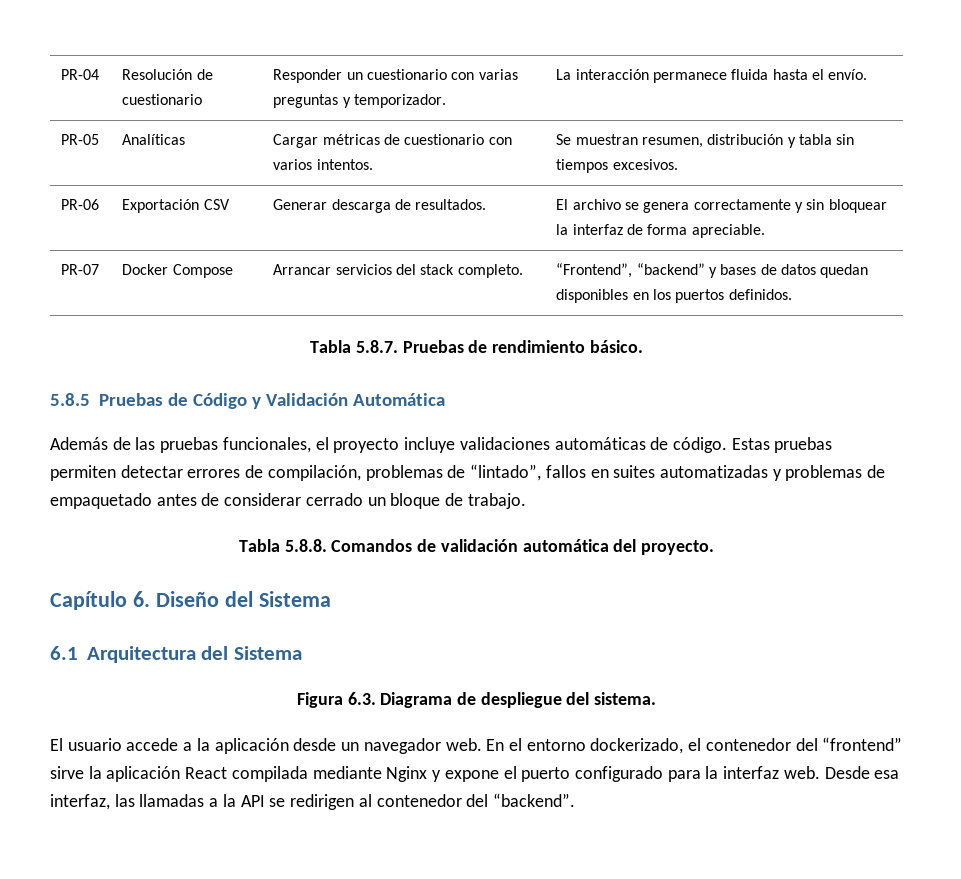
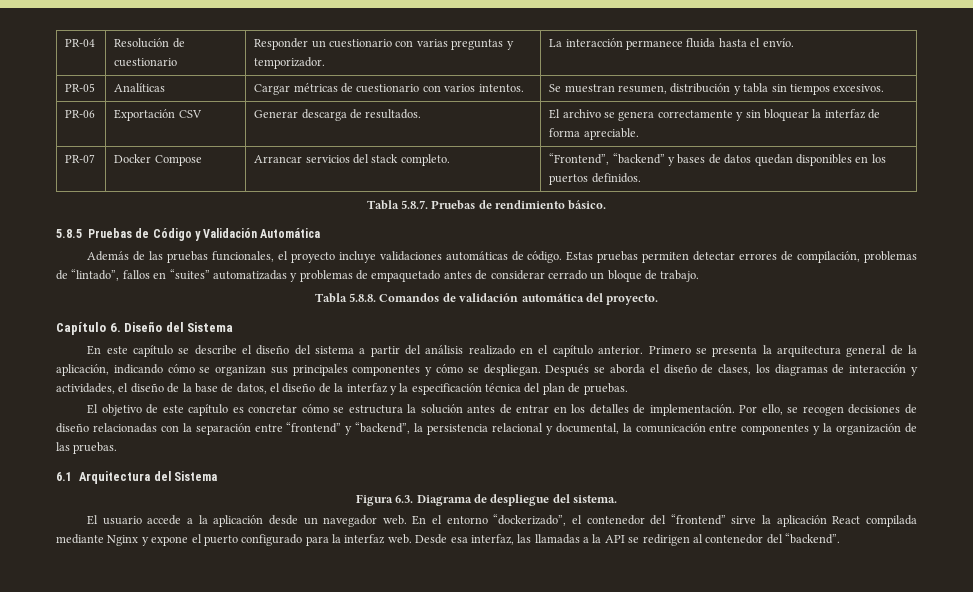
- Estas pruebas permiten detectar errores de compilación, problemas de “lintado”, fallos en suites automatizadas y problemas de empaquetado antes de considerar cerrado un bloque de trabajo.
+ Estas pruebas permiten detectar errores de compilación, problemas de “lintado”, fallos en “suites” automatizadas y problemas de empaquetado antes de considerar cerrado un bloque de trabajo.
+ En este capítulo se describe el diseño del sistema a partir del análisis realizado en el capítulo anterior. Primero se presenta la arquitectura general de la aplicación, indicando cómo se organizan sus principales componentes y cómo se despliegan. Después se aborda el diseño de clases, los diagramas de interacción y actividades, el diseño de la base de datos, el diseño de la interfaz y la especificación técnica del plan de pruebas.
+ El objetivo de este capítulo es concretar cómo se estructura la solución antes de entrar en los detalles de implementación. Por ello, se recogen decisiones de diseño relacionadas con la separación entre “frontend” y “backend”, la persistencia relacional y documental, la comunicación entre componentes y la organización de las pruebas.
- En el entorno dockerizado, el contenedor del “frontend” sirve la aplicación React compilada mediante Nginx y expone el puerto configurado para la interfaz web.
+ En el entorno “dockerizado”, el contenedor del “frontend” sirve la aplicación React compilada mediante Nginx y expone el puerto configurado para la interfaz web.

